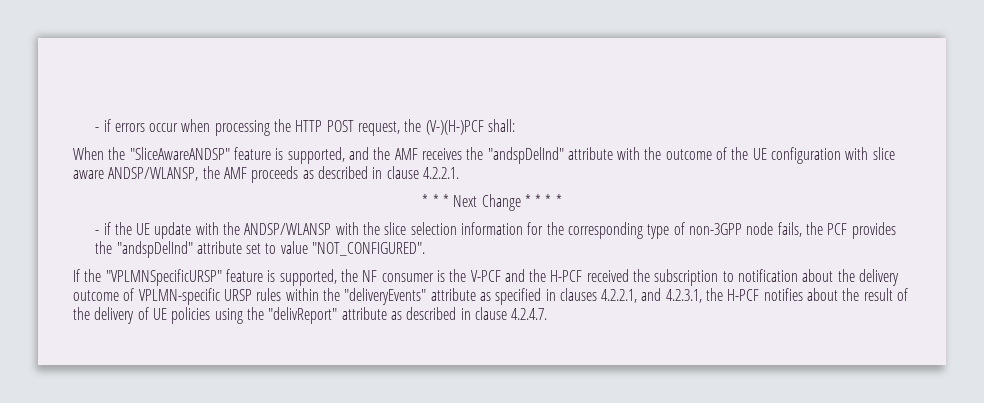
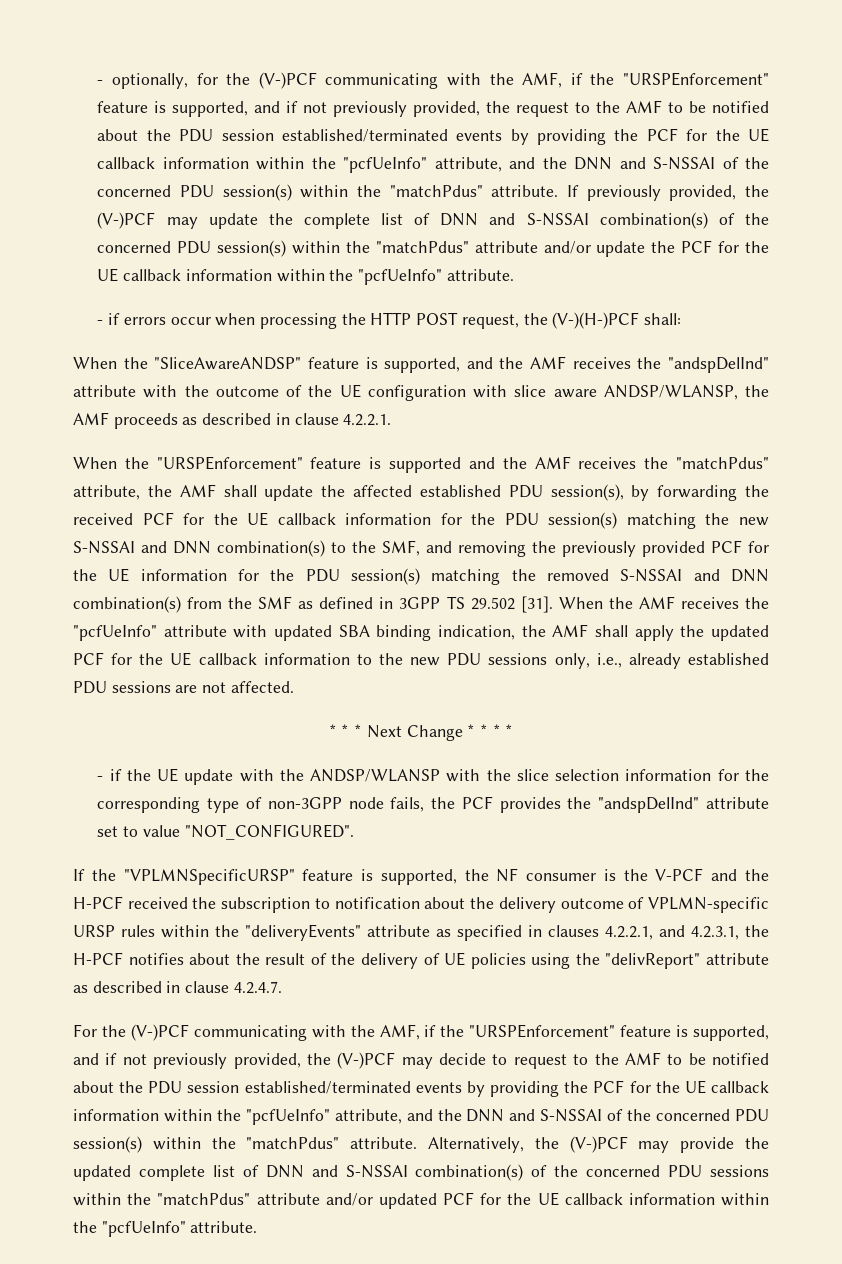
+ - optionally, for the (V-)PCF communicating with the AMF, if the "URSPEnforcement" feature is supported, and if not previously provided, the request to the AMF to be notified about the PDU session established/terminated events by providing the PCF for the UE callback information within the "pcfUeInfo" attribute, and the DNN and S-NSSAI of the concerned PDU session(s) within the "matchPdus" attribute. If previously provided, the (V-)PCF may update the complete list of DNN and S-NSSAI combination(s) of the concerned PDU session(s) within the "matchPdus" attribute and/or update the PCF for the UE callback information within the "pcfUeInfo" attribute.
+ When the "URSPEnforcement" feature is supported and the AMF receives the "matchPdus" attribute, the AMF shall update the affected established PDU session(s), by forwarding the received PCF for the UE callback information for the PDU session(s) matching the new S-NSSAI and DNN combination(s) to the SMF, and removing the previously provided PCF for the UE information for the PDU session(s) matching the removed S-NSSAI and DNN combination(s) from the SMF as defined in 3GPP TS 29.502 [31]. When the AMF receives the "pcfUeInfo" attribute with updated SBA binding indication, the AMF shall apply the updated PCF for the UE callback information to the new PDU sessions only, i.e., already established PDU sessions are not affected.
+ For the (V-)PCF communicating with the AMF, if the "URSPEnforcement" feature is supported, and if not previously provided, the (V-)PCF may decide to request to the AMF to be notified about the PDU session established/terminated events by providing the PCF for the UE callback information within the "pcfUeInfo" attribute, and the DNN and S-NSSAI of the concerned PDU session(s) within the "matchPdus" attribute. Alternatively, the (V-)PCF may provide the updated complete list of DNN and S-NSSAI combination(s) of the concerned PDU sessions within the "matchPdus" attribute and/or updated PCF for the UE callback information within the "pcfUeInfo" attribute.

